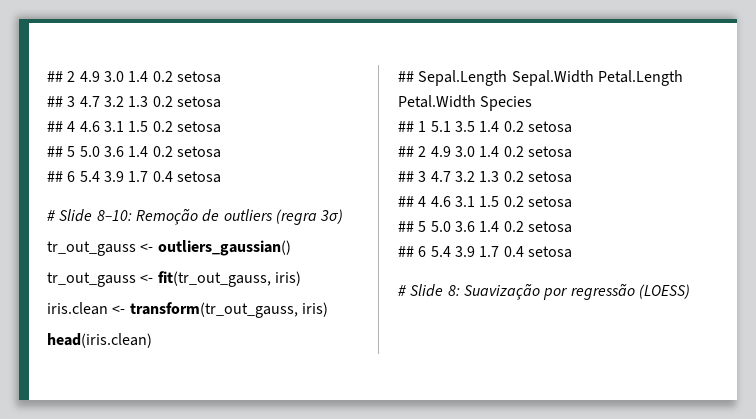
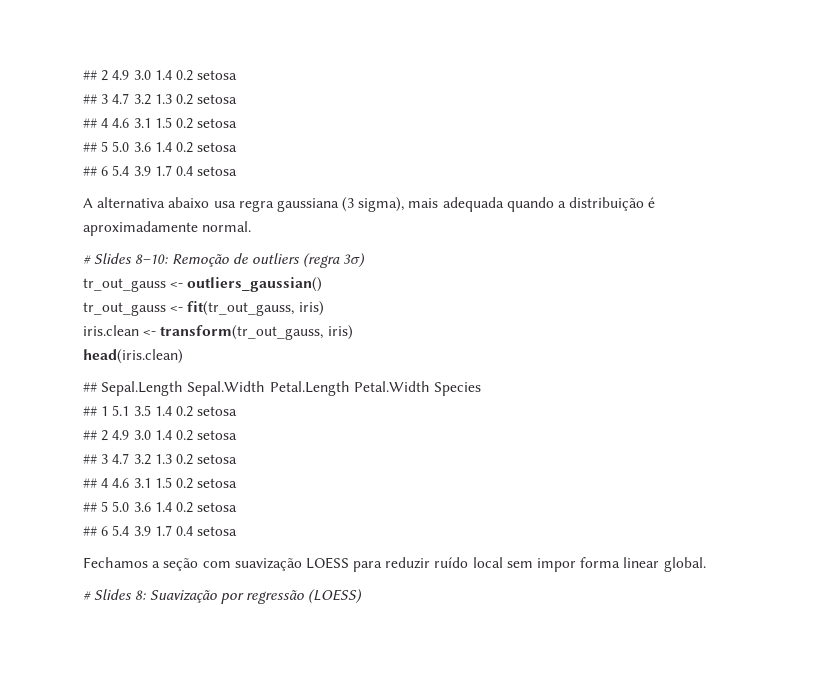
- # Slide 8–10: Remoção de outliers (regra 3σ)
+ A alternativa abaixo usa regra gaussiana (3 sigma), mais adequada quando a distribuição é aproximadamente normal.
+ # Slides 8–10: Remoção de outliers (regra 3σ)
- # Slide 8: Suavização por regressão (LOESS)
+ Fechamos a seção com suavização LOESS para reduzir ruído local sem impor forma linear global.
+ # Slides 8: Suavização por regressão (LOESS)

